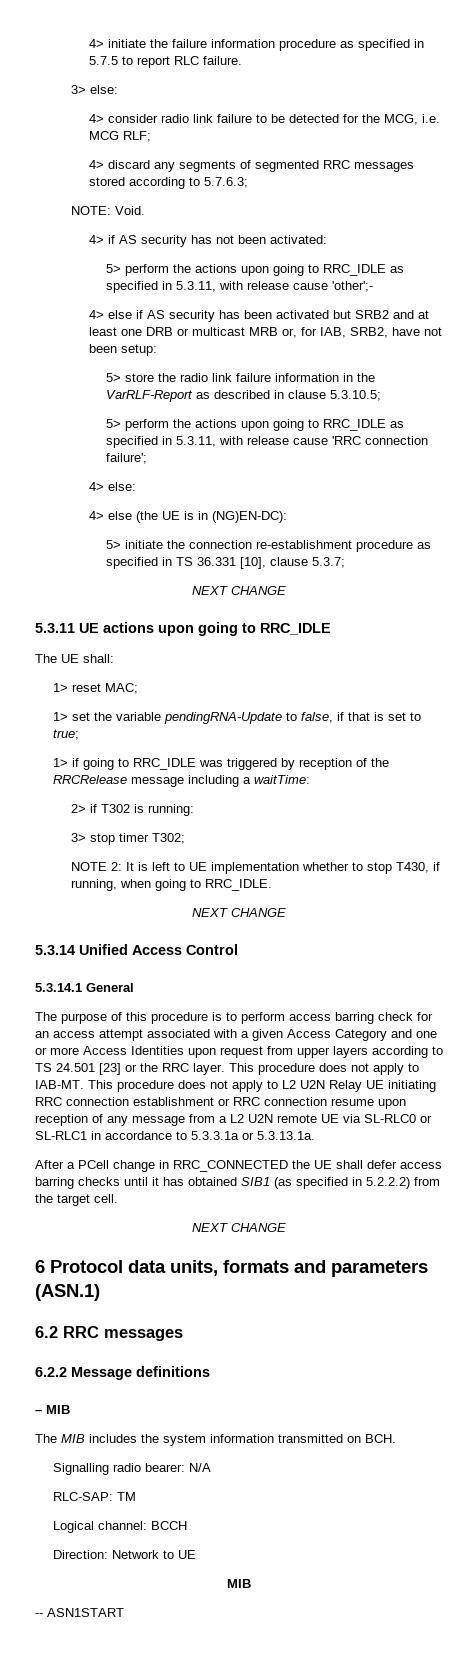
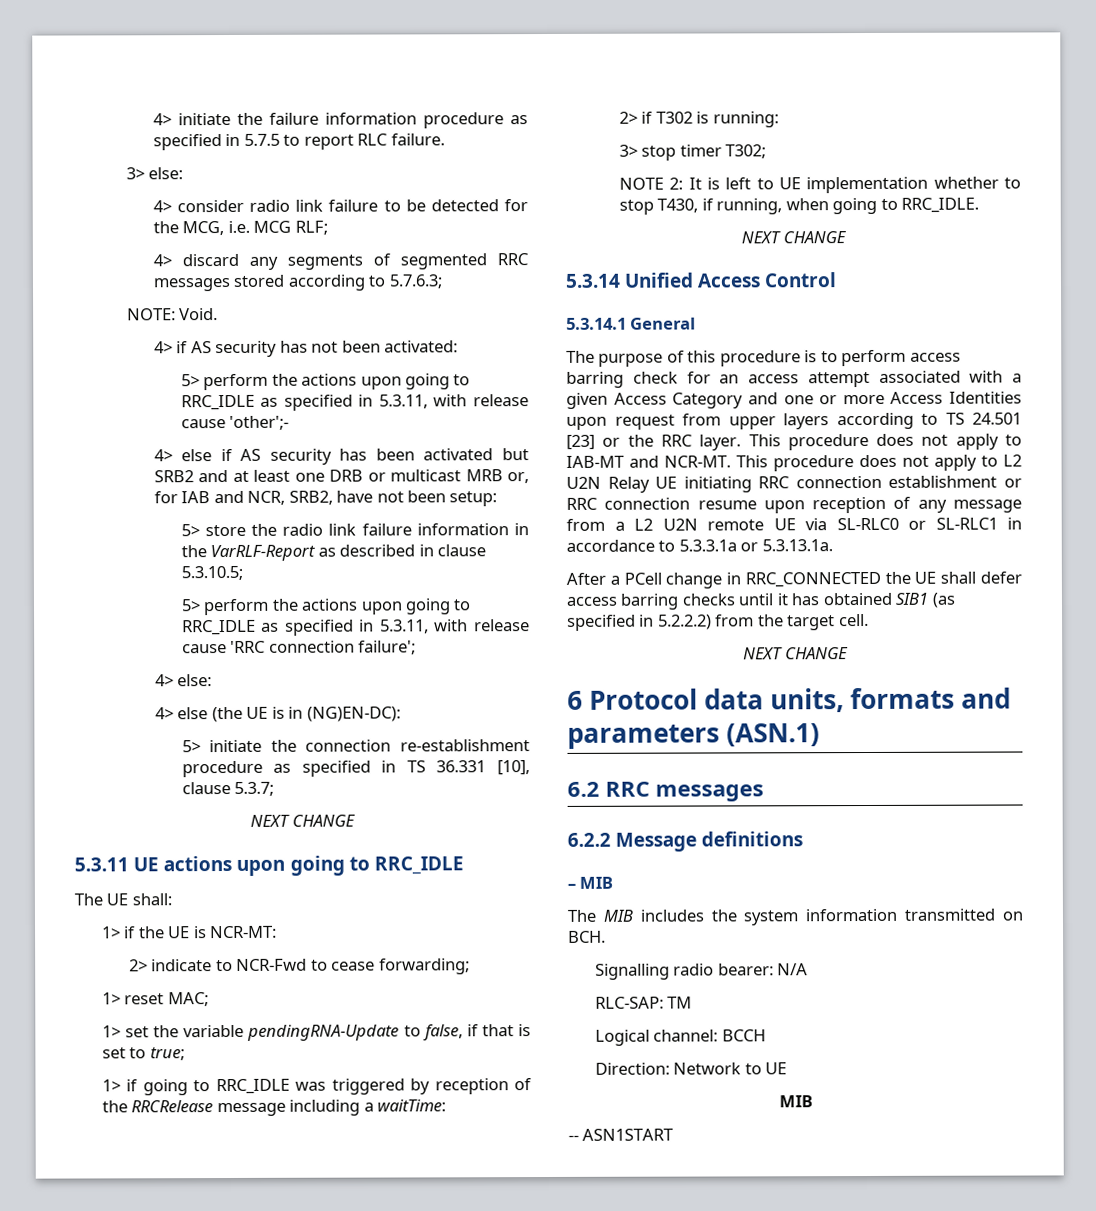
- 4> else if AS security has been activated but SRB2 and at least one DRB or multicast MRB or, for IAB, SRB2, have not been setup:
+ 4> else if AS security has been activated but SRB2 and at least one DRB or multicast MRB or, for IAB and NCR, SRB2, have not been setup:
+ 1> if the UE is NCR-MT:
+ 2> indicate to NCR-Fwd to cease forwarding;
- This procedure does not apply to IAB-MT.
+ This procedure does not apply to IAB-MT and NCR-MT.

